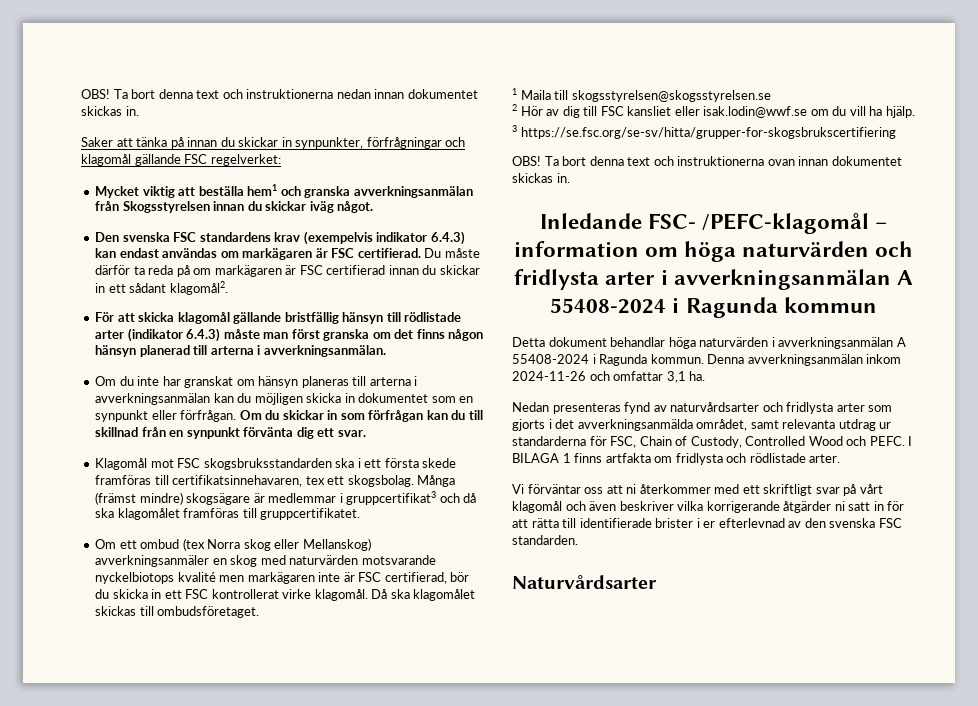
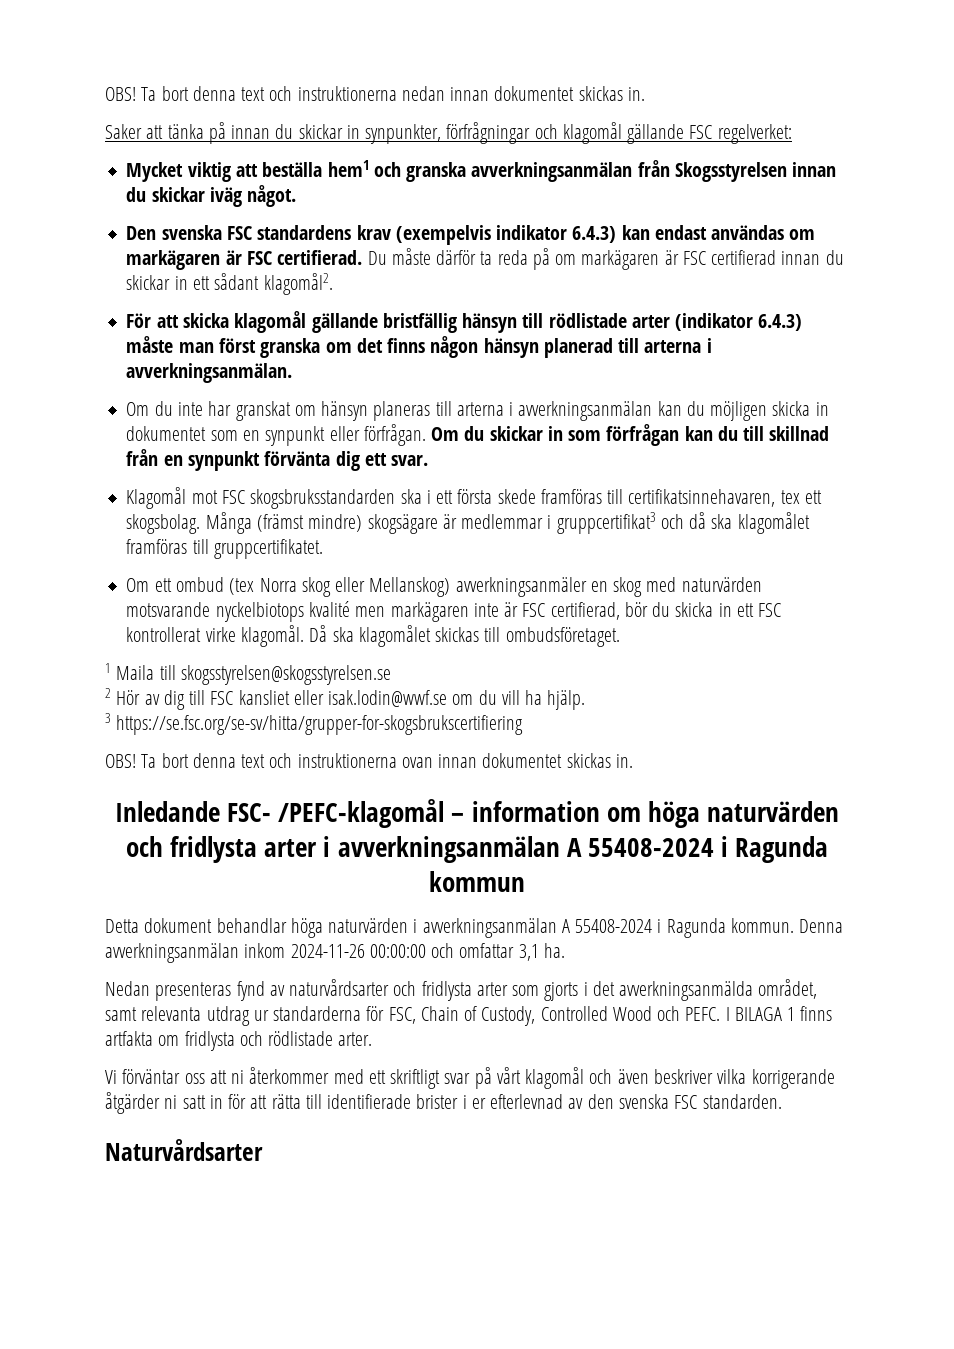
- Denna avverkningsanmälan inkom 2024-11-26 och omfattar 3,1 ha.
+ Denna avverkningsanmälan inkom 2024-11-26 00:00:00 och omfattar 3,1 ha.

